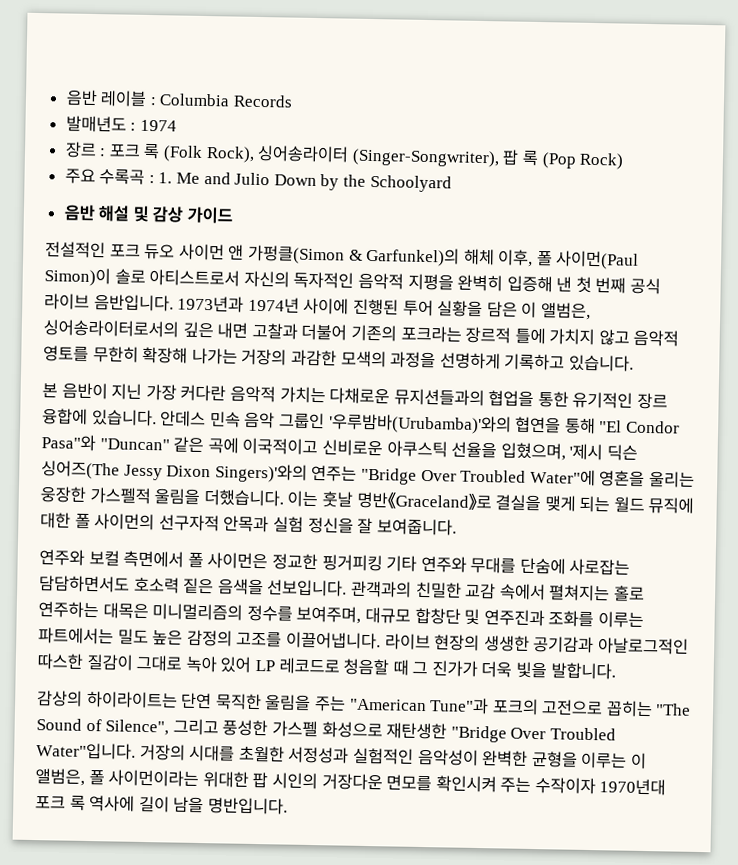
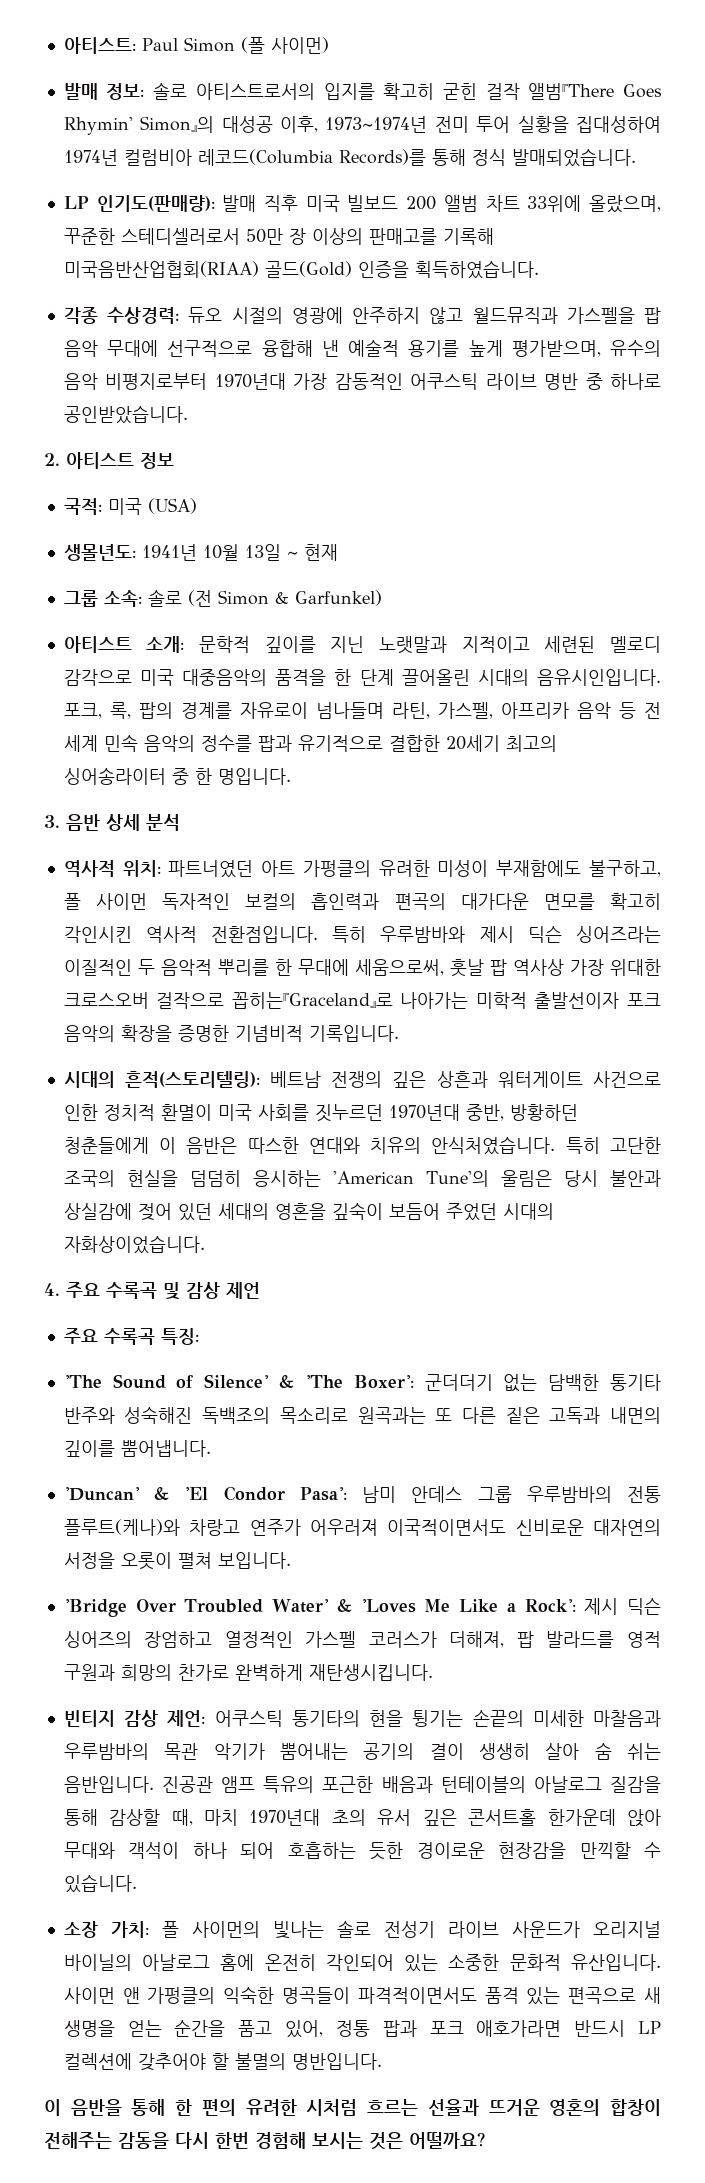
- 음반 레이블 : Columbia Records
- 발매년도 : 1974
- 장르 : 포크 록 (Folk Rock), 싱어송라이터 (Singer-Songwriter), 팝 록 (Pop Rock)
- 주요 수록곡 : 1. Me and Julio Down by the Schoolyard
- 음반 해설 및 감상 가이드
- 전설적인 포크 듀오 사이먼 앤 가펑클(Simon & Garfunkel)의 해체 이후, 폴 사이먼(Paul Simon)이 솔로 아티스트로서 자신의 독자적인 음악적 지평을 완벽히 입증해 낸 첫 번째 공식 라이브 음반입니다. 1973년과 1974년 사이에 진행된 투어 실황을 담은 이 앨범은, 싱어송라이터로서의 깊은 내면 고찰과 더불어 기존의 포크라는 장르적 틀에 가치지 않고 음악적 영토를 무한히 확장해 나가는 거장의 과감한 모색의 과정을 선명하게 기록하고 있습니다.
- 본 음반이 지닌 가장 커다란 음악적 가치는 다채로운 뮤지션들과의 협업을 통한 유기적인 장르 융합에 있습니다. 안데스 민속 음악 그룹인 '우루밤바(Urubamba)'와의 협연을 통해 "El Condor Pasa"와 "Duncan" 같은 곡에 이국적이고 신비로운 아쿠스틱 선율을 입혔으며, '제시 딕슨 싱어즈(The Jessy Dixon Singers)'와의 연주는 "Bridge Over Troubled Water"에 영혼을 울리는 웅장한 가스펠적 울림을 더했습니다. 이는 훗날 명반《Graceland》로 결실을 맺게 되는 월드 뮤직에 대한 폴 사이먼의 선구자적 안목과 실험 정신을 잘 보여줍니다.
- 연주와 보컬 측면에서 폴 사이먼은 정교한 핑거피킹 기타 연주와 무대를 단숨에 사로잡는 담담하면서도 호소력 짙은 음색을 선보입니다. 관객과의 친밀한 교감 속에서 펼쳐지는 홀로 연주하는 대목은 미니멀리즘의 정수를 보여주며, 대규모 합창단 및 연주진과 조화를 이루는 파트에서는 밀도 높은 감정의 고조를 이끌어냅니다. 라이브 현장의 생생한 공기감과 아날로그적인 따스한 질감이 그대로 녹아 있어 LP 레코드로 청음할 때 그 진가가 더욱 빛을 발합니다.
- 감상의 하이라이트는 단연 묵직한 울림을 주는 "American Tune"과 포크의 고전으로 꼽히는 "The Sound of Silence", 그리고 풍성한 가스펠 화성으로 재탄생한 "Bridge Over Troubled Water"입니다. 거장의 시대를 초월한 서정성과 실험적인 음악성이 완벽한 균형을 이루는 이 앨범은, 폴 사이먼이라는 위대한 팝 시인의 거장다운 면모를 확인시켜 주는 수작이자 1970년대 포크 록 역사에 길이 남을 명반입니다.
+ 아티스트: Paul Simon (폴 사이먼)
+ 발매 정보: 솔로 아티스트로서의 입지를 확고히 굳힌 걸작 앨범『There Goes Rhymin' Simon』의 대성공 이후, 1973~1974년 전미 투어 실황을 집대성하여 1974년 컬럼비아 레코드(Columbia Records)를 통해 정식 발매되었습니다.
+ LP 인기도(판매량): 발매 직후 미국 빌보드 200 앨범 차트 33위에 올랐으며, 꾸준한 스테디셀러로서 50만 장 이상의 판매고를 기록해 미국음반산업협회(RIAA) 골드(Gold) 인증을 획득하였습니다.
+ 각종 수상경력: 듀오 시절의 영광에 안주하지 않고 월드뮤직과 가스펠을 팝 음악 무대에 선구적으로 융합해 낸 예술적 용기를 높게 평가받으며, 유수의 음악 비평지로부터 1970년대 가장 감동적인 어쿠스틱 라이브 명반 중 하나로 공인받았습니다.
+ 2. 아티스트 정보
+ 국적: 미국 (USA)
+ 생몰년도: 1941년 10월 13일 ~ 현재
+ 그룹 소속: 솔로 (전 Simon & Garfunkel)
+ 아티스트 소개: 문학적 깊이를 지닌 노랫말과 지적이고 세련된 멜로디 감각으로 미국 대중음악의 품격을 한 단계 끌어올린 시대의 음유시인입니다. 포크, 록, 팝의 경계를 자유로이 넘나들며 라틴, 가스펠, 아프리카 음악 등 전 세계 민속 음악의 정수를 팝과 유기적으로 결합한 20세기 최고의 싱어송라이터 중 한 명입니다.
+ 3. 음반 상세 분석
+ 역사적 위치: 파트너였던 아트 가펑클의 유려한 미성이 부재함에도 불구하고, 폴 사이먼 독자적인 보컬의 흡인력과 편곡의 대가다운 면모를 확고히 각인시킨 역사적 전환점입니다. 특히 우루밤바와 제시 딕슨 싱어즈라는 이질적인 두 음악적 뿌리를 한 무대에 세움으로써, 훗날 팝 역사상 가장 위대한 크로스오버 걸작으로 꼽히는『Graceland』로 나아가는 미학적 출발선이자 포크 음악의 확장을 증명한 기념비적 기록입니다.
+ 시대의 흔적(스토리텔링): 베트남 전쟁의 깊은 상흔과 워터게이트 사건으로 인한 정치적 환멸이 미국 사회를 짓누르던 1970년대 중반, 방황하던 청춘들에게 이 음반은 따스한 연대와 치유의 안식처였습니다. 특히 고단한 조국의 현실을 덤덤히 응시하는 'American Tune'의 울림은 당시 불안과 상실감에 젖어 있던 세대의 영혼을 깊숙이 보듬어 주었던 시대의 자화상이었습니다.
+ 4. 주요 수록곡 및 감상 제언
+ 주요 수록곡 특징:
+ 'The Sound of Silence' & 'The Boxer': 군더더기 없는 담백한 통기타 반주와 성숙해진 독백조의 목소리로 원곡과는 또 다른 짙은 고독과 내면의 깊이를 뿜어냅니다.
+ 'Duncan' & 'El Condor Pasa': 남미 안데스 그룹 우루밤바의 전통 플루트(케나)와 차랑고 연주가 어우러져 이국적이면서도 신비로운 대자연의 서정을 오롯이 펼쳐 보입니다.
+ 'Bridge Over Troubled Water' & 'Loves Me Like a Rock': 제시 딕슨 싱어즈의 장엄하고 열정적인 가스펠 코러스가 더해져, 팝 발라드를 영적 구원과 희망의 찬가로 완벽하게 재탄생시킵니다.
+ 빈티지 감상 제언: 어쿠스틱 통기타의 현을 튕기는 손끝의 미세한 마찰음과 우루밤바의 목관 악기가 뿜어내는 공기의 결이 생생히 살아 숨 쉬는 음반입니다. 진공관 앰프 특유의 포근한 배음과 턴테이블의 아날로그 질감을 통해 감상할 때, 마치 1970년대 초의 유서 깊은 콘서트홀 한가운데 앉아 무대와 객석이 하나 되어 호흡하는 듯한 경이로운 현장감을 만끽할 수 있습니다.
+ 소장 가치: 폴 사이먼의 빛나는 솔로 전성기 라이브 사운드가 오리지널 바이닐의 아날로그 홈에 온전히 각인되어 있는 소중한 문화적 유산입니다. 사이먼 앤 가펑클의 익숙한 명곡들이 파격적이면서도 품격 있는 편곡으로 새 생명을 얻는 순간을 품고 있어, 정통 팝과 포크 애호가라면 반드시 LP 컬렉션에 갖추어야 할 불멸의 명반입니다.
+ 이 음반을 통해 한 편의 유려한 시처럼 흐르는 선율과 뜨거운 영혼의 합창이 전해주는 감동을 다시 한번 경험해 보시는 것은 어떨까요?

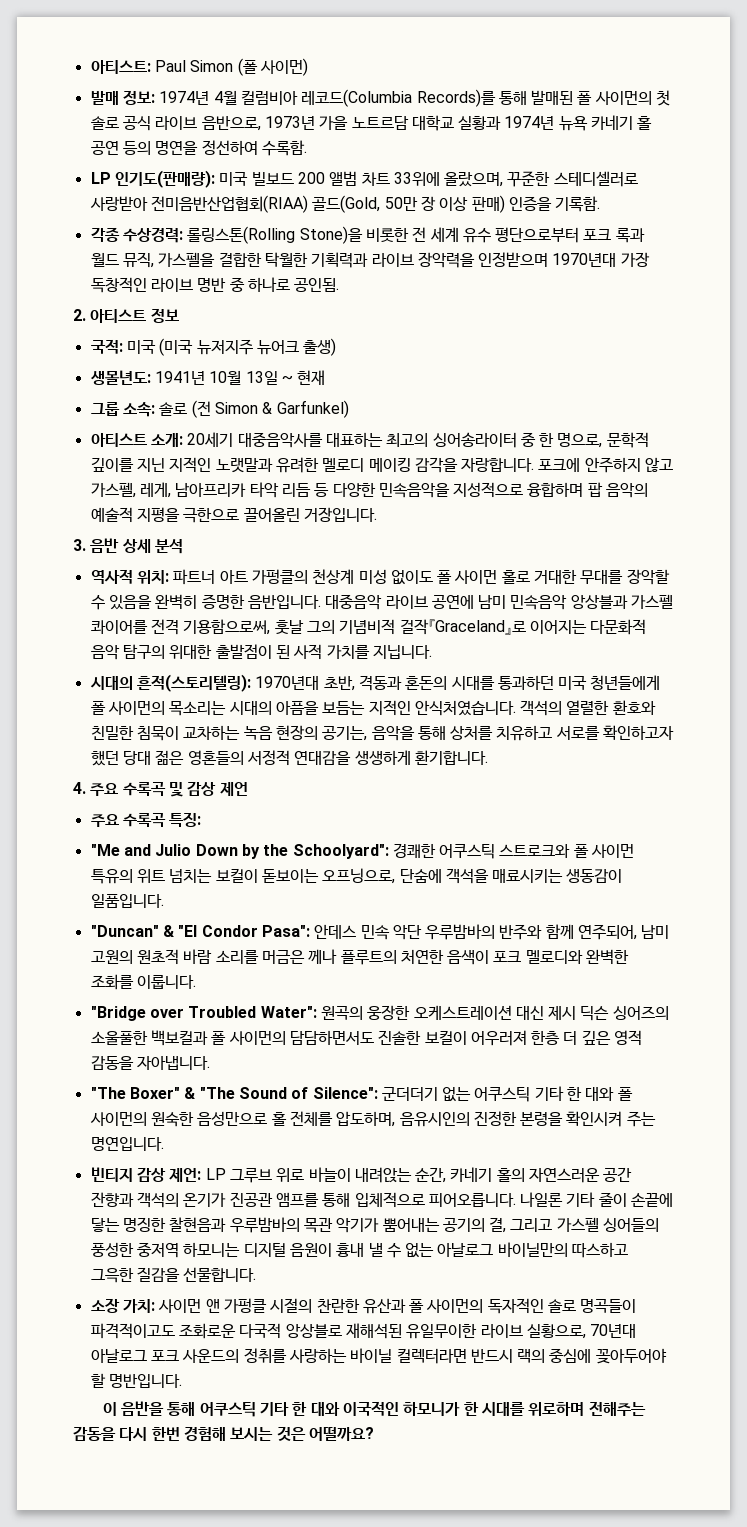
- 발매 정보: 솔로 아티스트로서의 입지를 확고히 굳힌 걸작 앨범『There Goes Rhymin' Simon』의 대성공 이후, 1973~1974년 전미 투어 실황을 집대성하여 1974년 컬럼비아 레코드(Columbia Records)를 통해 정식 발매되었습니다.
+ 발매 정보: 1974년 4월 컬럼비아 레코드(Columbia Records)를 통해 발매된 폴 사이먼의 첫 솔로 공식 라이브 음반으로, 1973년 가을 노트르담 대학교 실황과 1974년 뉴욕 카네기 홀 공연 등의 명연을 정선하여 수록함.
- LP 인기도(판매량): 발매 직후 미국 빌보드 200 앨범 차트 33위에 올랐으며, 꾸준한 스테디셀러로서 50만 장 이상의 판매고를 기록해 미국음반산업협회(RIAA) 골드(Gold) 인증을 획득하였습니다.
- 각종 수상경력: 듀오 시절의 영광에 안주하지 않고 월드뮤직과 가스펠을 팝 음악 무대에 선구적으로 융합해 낸 예술적 용기를 높게 평가받으며, 유수의 음악 비평지로부터 1970년대 가장 감동적인 어쿠스틱 라이브 명반 중 하나로 공인받았습니다.
+ LP 인기도(판매량): 미국 빌보드 200 앨범 차트 33위에 올랐으며, 꾸준한 스테디셀러로 사랑받아 전미음반산업협회(RIAA) 골드(Gold, 50만 장 이상 판매) 인증을 기록함.
+ 각종 수상경력: 롤링스톤(Rolling Stone)을 비롯한 전 세계 유수 평단으로부터 포크 록과 월드 뮤직, 가스펠을 결합한 탁월한 기획력과 라이브 장악력을 인정받으며 1970년대 가장 독창적인 라이브 명반 중 하나로 공인됨.
- 국적: 미국 (USA)
+ 국적: 미국 (미국 뉴저지주 뉴어크 출생)
- 아티스트 소개: 문학적 깊이를 지닌 노랫말과 지적이고 세련된 멜로디 감각으로 미국 대중음악의 품격을 한 단계 끌어올린 시대의 음유시인입니다. 포크, 록, 팝의 경계를 자유로이 넘나들며 라틴, 가스펠, 아프리카 음악 등 전 세계 민속 음악의 정수를 팝과 유기적으로 결합한 20세기 최고의 싱어송라이터 중 한 명입니다.
+ 아티스트 소개: 20세기 대중음악사를 대표하는 최고의 싱어송라이터 중 한 명으로, 문학적 깊이를 지닌 지적인 노랫말과 유려한 멜로디 메이킹 감각을 자랑합니다. 포크에 안주하지 않고 가스펠, 레게, 남아프리카 타악 리듬 등 다양한 민속음악을 지성적으로 융합하며 팝 음악의 예술적 지평을 극한으로 끌어올린 거장입니다.
- 역사적 위치: 파트너였던 아트 가펑클의 유려한 미성이 부재함에도 불구하고, 폴 사이먼 독자적인 보컬의 흡인력과 편곡의 대가다운 면모를 확고히 각인시킨 역사적 전환점입니다. 특히 우루밤바와 제시 딕슨 싱어즈라는 이질적인 두 음악적 뿌리를 한 무대에 세움으로써, 훗날 팝 역사상 가장 위대한 크로스오버 걸작으로 꼽히는『Graceland』로 나아가는 미학적 출발선이자 포크 음악의 확장을 증명한 기념비적 기록입니다.
- 시대의 흔적(스토리텔링): 베트남 전쟁의 깊은 상흔과 워터게이트 사건으로 인한 정치적 환멸이 미국 사회를 짓누르던 1970년대 중반, 방황하던 청춘들에게 이 음반은 따스한 연대와 치유의 안식처였습니다. 특히 고단한 조국의 현실을 덤덤히 응시하는 'American Tune'의 울림은 당시 불안과 상실감에 젖어 있던 세대의 영혼을 깊숙이 보듬어 주었던 시대의 자화상이었습니다.
+ 역사적 위치: 파트너 아트 가펑클의 천상계 미성 없이도 폴 사이먼 홀로 거대한 무대를 장악할 수 있음을 완벽히 증명한 음반입니다. 대중음악 라이브 공연에 남미 민속음악 앙상블과 가스펠 콰이어를 전격 기용함으로써, 훗날 그의 기념비적 걸작『Graceland』로 이어지는 다문화적 음악 탐구의 위대한 출발점이 된 사적 가치를 지닙니다.
+ 시대의 흔적(스토리텔링): 1970년대 초반, 격동과 혼돈의 시대를 통과하던 미국 청년들에게 폴 사이먼의 목소리는 시대의 아픔을 보듬는 지적인 안식처였습니다. 객석의 열렬한 환호와 친밀한 침묵이 교차하는 녹음 현장의 공기는, 음악을 통해 상처를 치유하고 서로를 확인하고자 했던 당대 젊은 영혼들의 서정적 연대감을 생생하게 환기합니다.
- 'The Sound of Silence' & 'The Boxer': 군더더기 없는 담백한 통기타 반주와 성숙해진 독백조의 목소리로 원곡과는 또 다른 짙은 고독과 내면의 깊이를 뿜어냅니다.
- 'Duncan' & 'El Condor Pasa': 남미 안데스 그룹 우루밤바의 전통 플루트(케나)와 차랑고 연주가 어우러져 이국적이면서도 신비로운 대자연의 서정을 오롯이 펼쳐 보입니다.
- 'Bridge Over Troubled Water' & 'Loves Me Like a Rock': 제시 딕슨 싱어즈의 장엄하고 열정적인 가스펠 코러스가 더해져, 팝 발라드를 영적 구원과 희망의 찬가로 완벽하게 재탄생시킵니다.
- 빈티지 감상 제언: 어쿠스틱 통기타의 현을 튕기는 손끝의 미세한 마찰음과 우루밤바의 목관 악기가 뿜어내는 공기의 결이 생생히 살아 숨 쉬는 음반입니다. 진공관 앰프 특유의 포근한 배음과 턴테이블의 아날로그 질감을 통해 감상할 때, 마치 1970년대 초의 유서 깊은 콘서트홀 한가운데 앉아 무대와 객석이 하나 되어 호흡하는 듯한 경이로운 현장감을 만끽할 수 있습니다.
- 소장 가치: 폴 사이먼의 빛나는 솔로 전성기 라이브 사운드가 오리지널 바이닐의 아날로그 홈에 온전히 각인되어 있는 소중한 문화적 유산입니다. 사이먼 앤 가펑클의 익숙한 명곡들이 파격적이면서도 품격 있는 편곡으로 새 생명을 얻는 순간을 품고 있어, 정통 팝과 포크 애호가라면 반드시 LP 컬렉션에 갖추어야 할 불멸의 명반입니다.
- 이 음반을 통해 한 편의 유려한 시처럼 흐르는 선율과 뜨거운 영혼의 합창이 전해주는 감동을 다시 한번 경험해 보시는 것은 어떨까요?
+ "Me and Julio Down by the Schoolyard": 경쾌한 어쿠스틱 스트로크와 폴 사이먼 특유의 위트 넘치는 보컬이 돋보이는 오프닝으로, 단숨에 객석을 매료시키는 생동감이 일품입니다.
+ "Duncan" & "El Condor Pasa": 안데스 민속 악단 우루밤바의 반주와 함께 연주되어, 남미 고원의 원초적 바람 소리를 머금은 께나 플루트의 처연한 음색이 포크 멜로디와 완벽한 조화를 이룹니다.
+ "Bridge over Troubled Water": 원곡의 웅장한 오케스트레이션 대신 제시 딕슨 싱어즈의 소울풀한 백보컬과 폴 사이먼의 담담하면서도 진솔한 보컬이 어우러져 한층 더 깊은 영적 감동을 자아냅니다.
+ "The Boxer" & "The Sound of Silence": 군더더기 없는 어쿠스틱 기타 한 대와 폴 사이먼의 원숙한 음성만으로 홀 전체를 압도하며, 음유시인의 진정한 본령을 확인시켜 주는 명연입니다.
+ 빈티지 감상 제언: LP 그루브 위로 바늘이 내려앉는 순간, 카네기 홀의 자연스러운 공간 잔향과 객석의 온기가 진공관 앰프를 통해 입체적으로 피어오릅니다. 나일론 기타 줄이 손끝에 닿는 명징한 찰현음과 우루밤바의 목관 악기가 뿜어내는 공기의 결, 그리고 가스펠 싱어들의 풍성한 중저역 하모니는 디지털 음원이 흉내 낼 수 없는 아날로그 바이닐만의 따스하고 그윽한 질감을 선물합니다.
+ 소장 가치: 사이먼 앤 가펑클 시절의 찬란한 유산과 폴 사이먼의 독자적인 솔로 명곡들이 파격적이고도 조화로운 다국적 앙상블로 재해석된 유일무이한 라이브 실황으로, 70년대 아날로그 포크 사운드의 정취를 사랑하는 바이닐 컬렉터라면 반드시 랙의 중심에 꽂아두어야 할 명반입니다.
+ 이 음반을 통해 어쿠스틱 기타 한 대와 이국적인 하모니가 한 시대를 위로하며 전해주는 감동을 다시 한번 경험해 보시는 것은 어떨까요?

